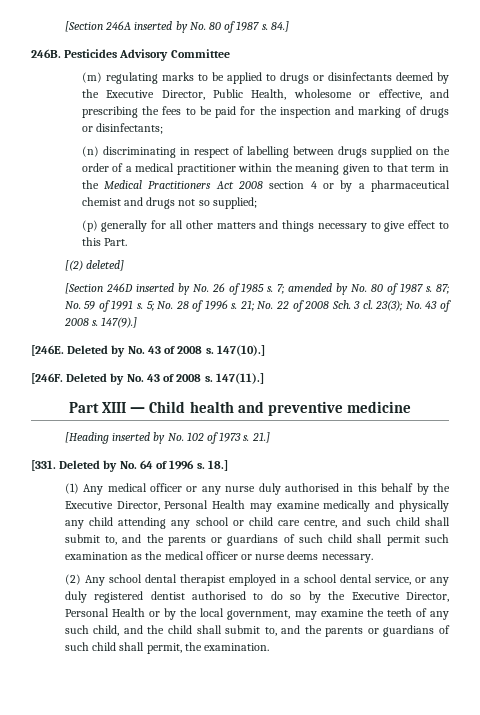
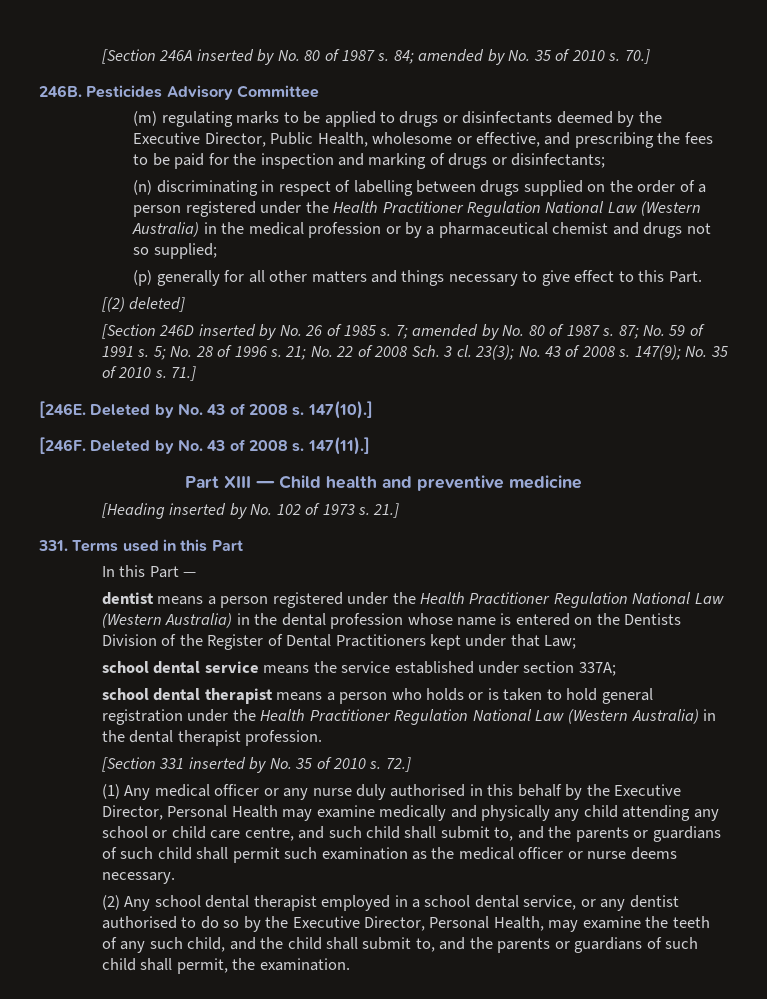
- 84.]
+ 84; amended by No. 35 of 2010 s. 70.]
- (n) discriminating in respect of labelling between drugs supplied on the order of a medical practitioner within the meaning given to that term in the Medical Practitioners Act 2008 section 4 or by a pharmaceutical chemist and drugs not so supplied;
+ (n) discriminating in respect of labelling between drugs supplied on the order of a person registered under the Health Practitioner Regulation National Law (Western Australia) in the medical profession or by a pharmaceutical chemist and drugs not so supplied;
- 147(9).]
+ 147(9); No. 35 of 2010 s. 71.]
- [331. Deleted by No. 64 of 1996 s. 18.]
+ 331. Terms used in this Part
+ In this Part —
+ dentist means a person registered under the Health Practitioner Regulation National Law (Western Australia) in the dental profession whose name is entered on the Dentists Division of the Register of Dental Practitioners kept under that Law;
+ school dental service means the service established under section 337A;
+ school dental therapist means a person who holds or is taken to hold general registration under the Health Practitioner Regulation National Law (Western Australia) in the dental therapist profession.
+ [Section 331 inserted by No. 35 of 2010 s. 72.]
- (2) Any school dental therapist employed in a school dental service, or any duly registered dentist authorised to do so by the Executive Director, Personal Health or by the local government, may examine the teeth of any such child, and the child shall submit to, and the parents or guardians of such child shall permit, the examination.
+ (2) Any school dental therapist employed in a school dental service, or any dentist authorised to do so by the Executive Director, Personal Health, may examine the teeth of any such child, and the child shall submit to, and the parents or guardians of such child shall permit, the examination.

